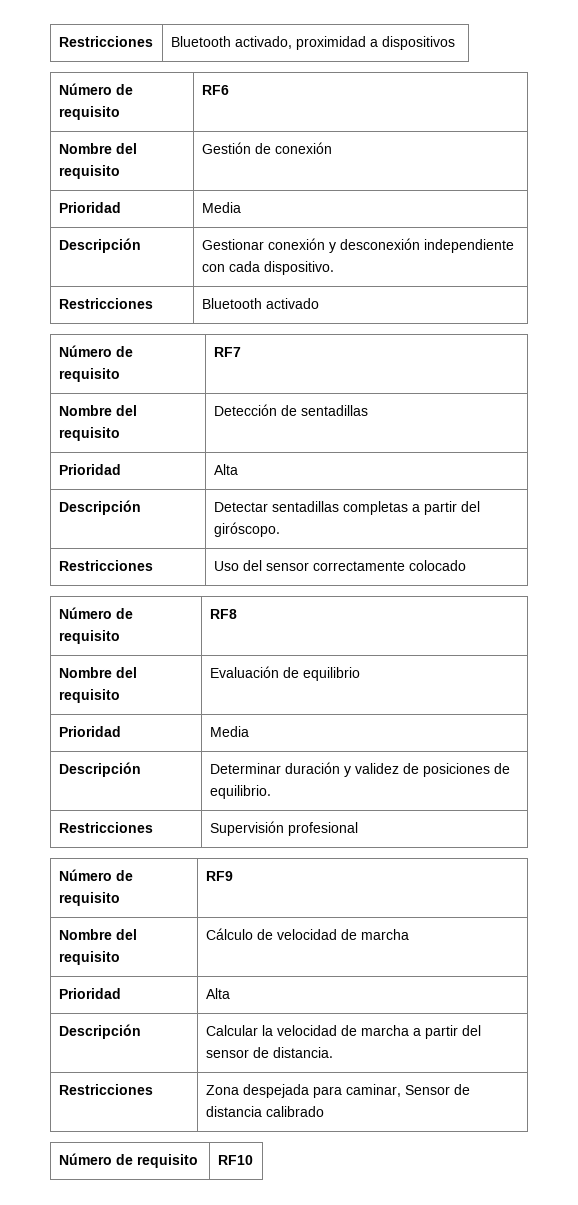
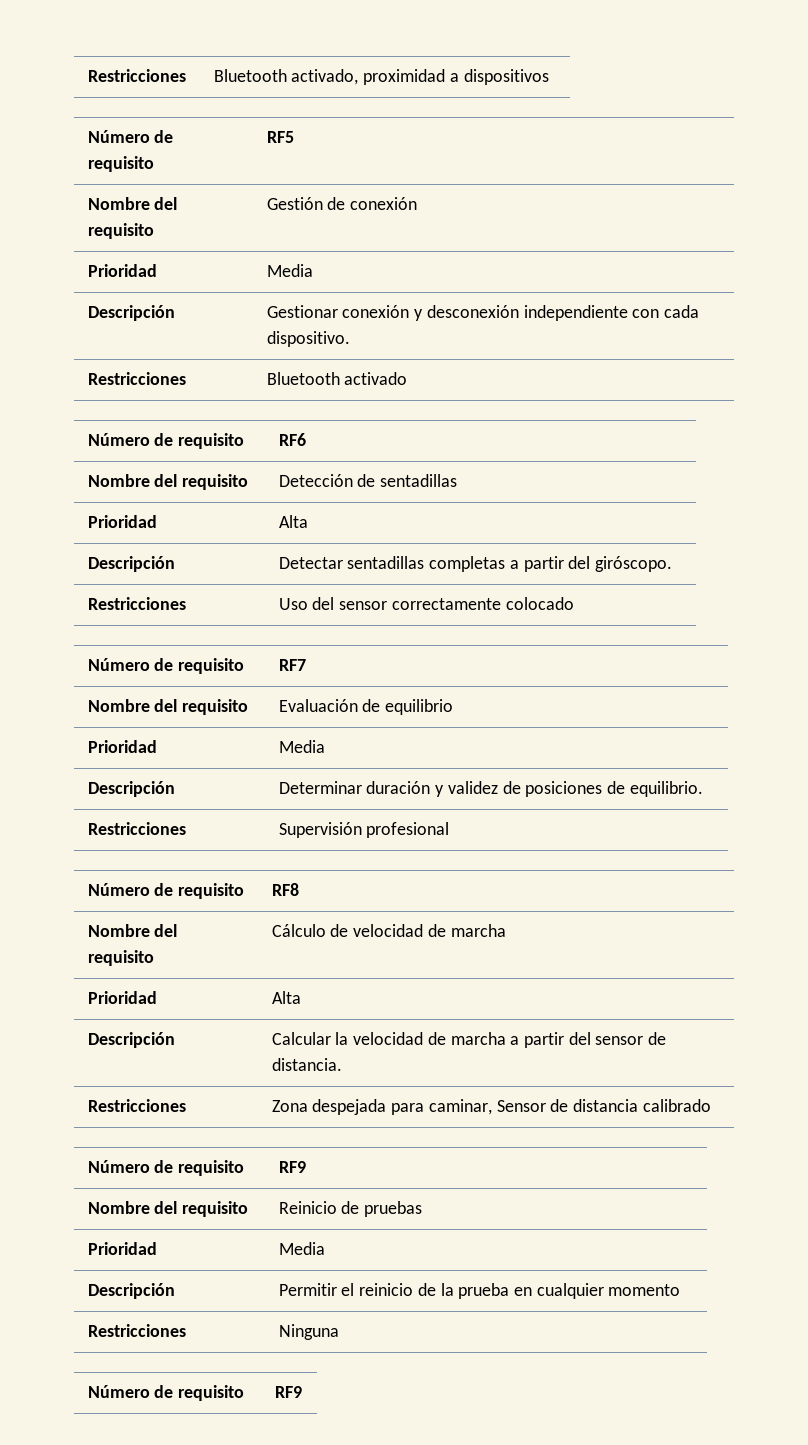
- Número de requisito | RF6
+ Número de requisito | RF5
- Número de requisito | RF7
+ Número de requisito | RF6
- Número de requisito | RF8
+ Número de requisito | RF7
- Número de requisito | RF9
+ Número de requisito | RF8
  Restricciones | Zona despejada para caminar, Sensor de distancia calibrado
- Número de requisito | RF10
+ Número de requisito | RF9
+ Nombre del requisito | Reinicio de pruebas
+ Prioridad | Media
+ Descripción | Permitir el reinicio de la prueba en cualquier momento
+ Restricciones | Ninguna
+ Número de requisito | RF9

